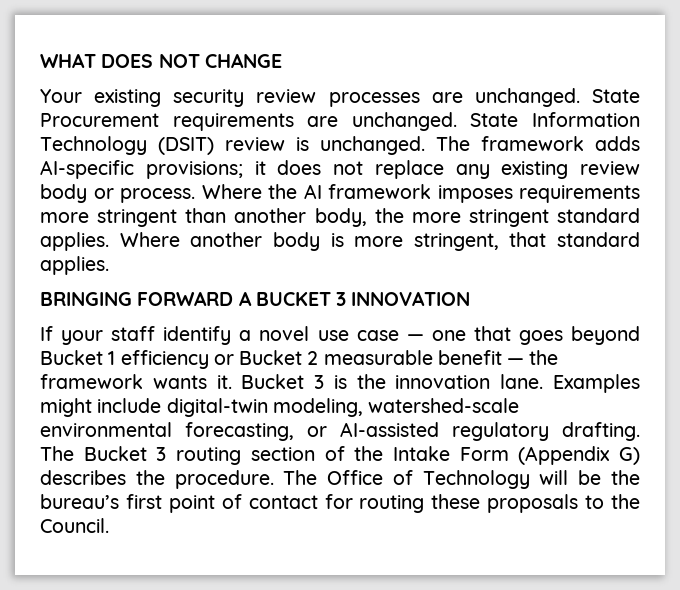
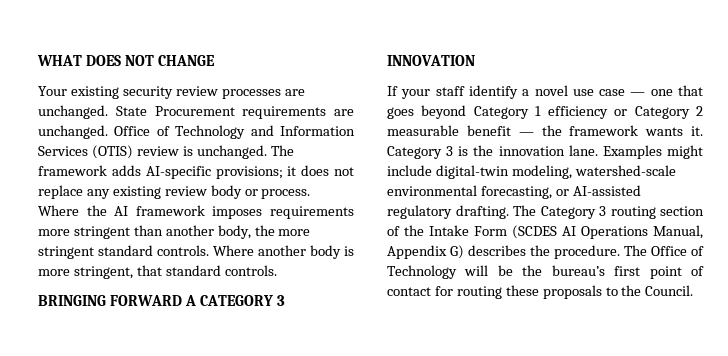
- State Information Technology (DSIT) review is unchanged.
+ Office of Technology and Information Services (OTIS) review is unchanged.
- Where the AI framework imposes requirements more stringent than another body, the more stringent standard applies.
+ Where the AI framework imposes requirements more stringent than another body, the more stringent standard controls.
- Where another body is more stringent, that standard applies.
+ Where another body is more stringent, that standard controls.
- BRINGING FORWARD A BUCKET 3 INNOVATION
+ BRINGING FORWARD A CATEGORY 3 INNOVATION
- If your staff identify a novel use case — one that goes beyond Bucket 1 efficiency or Bucket 2 measurable benefit — the framework wants it.
+ If your staff identify a novel use case — one that goes beyond Category 1 efficiency or Category 2 measurable benefit — the framework wants it.
- Bucket 3 is the innovation lane.
+ Category 3 is the innovation lane.
- The Bucket 3 routing section of the Intake Form (Appendix G) describes the procedure.
+ The Category 3 routing section of the Intake Form (SCDES AI Operations Manual, Appendix G) describes the procedure.

